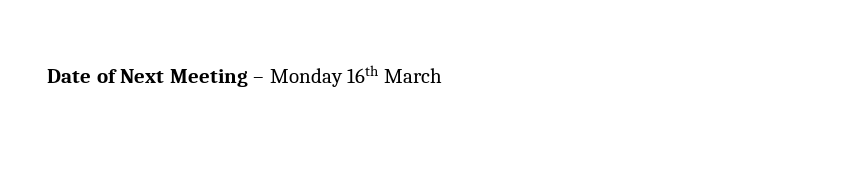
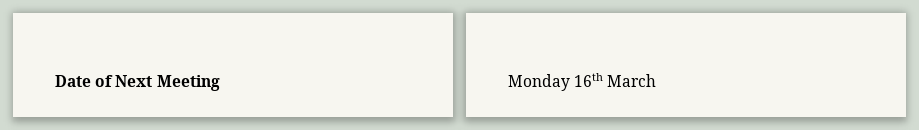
- Date of Next Meeting – Monday 16th March
+ Date of Next Meeting
+ Monday 16th March

